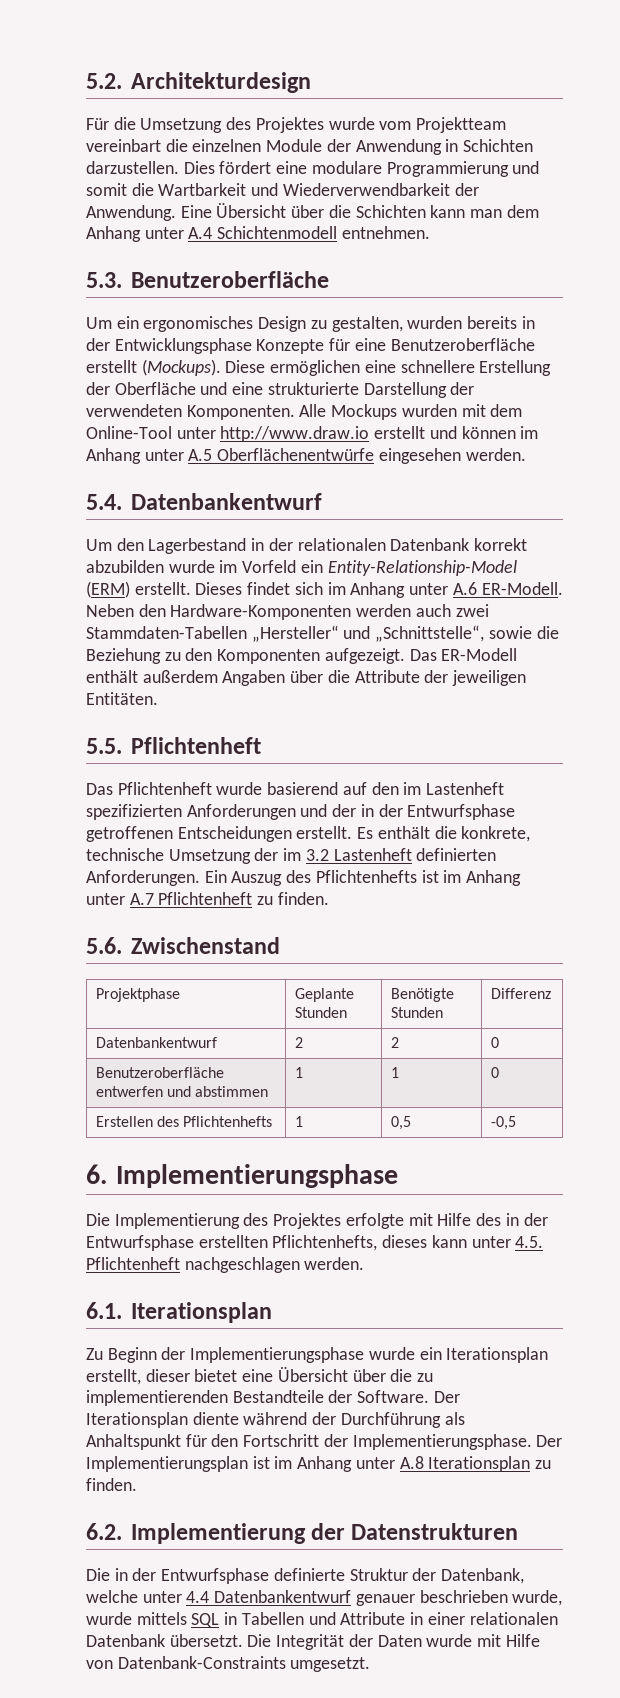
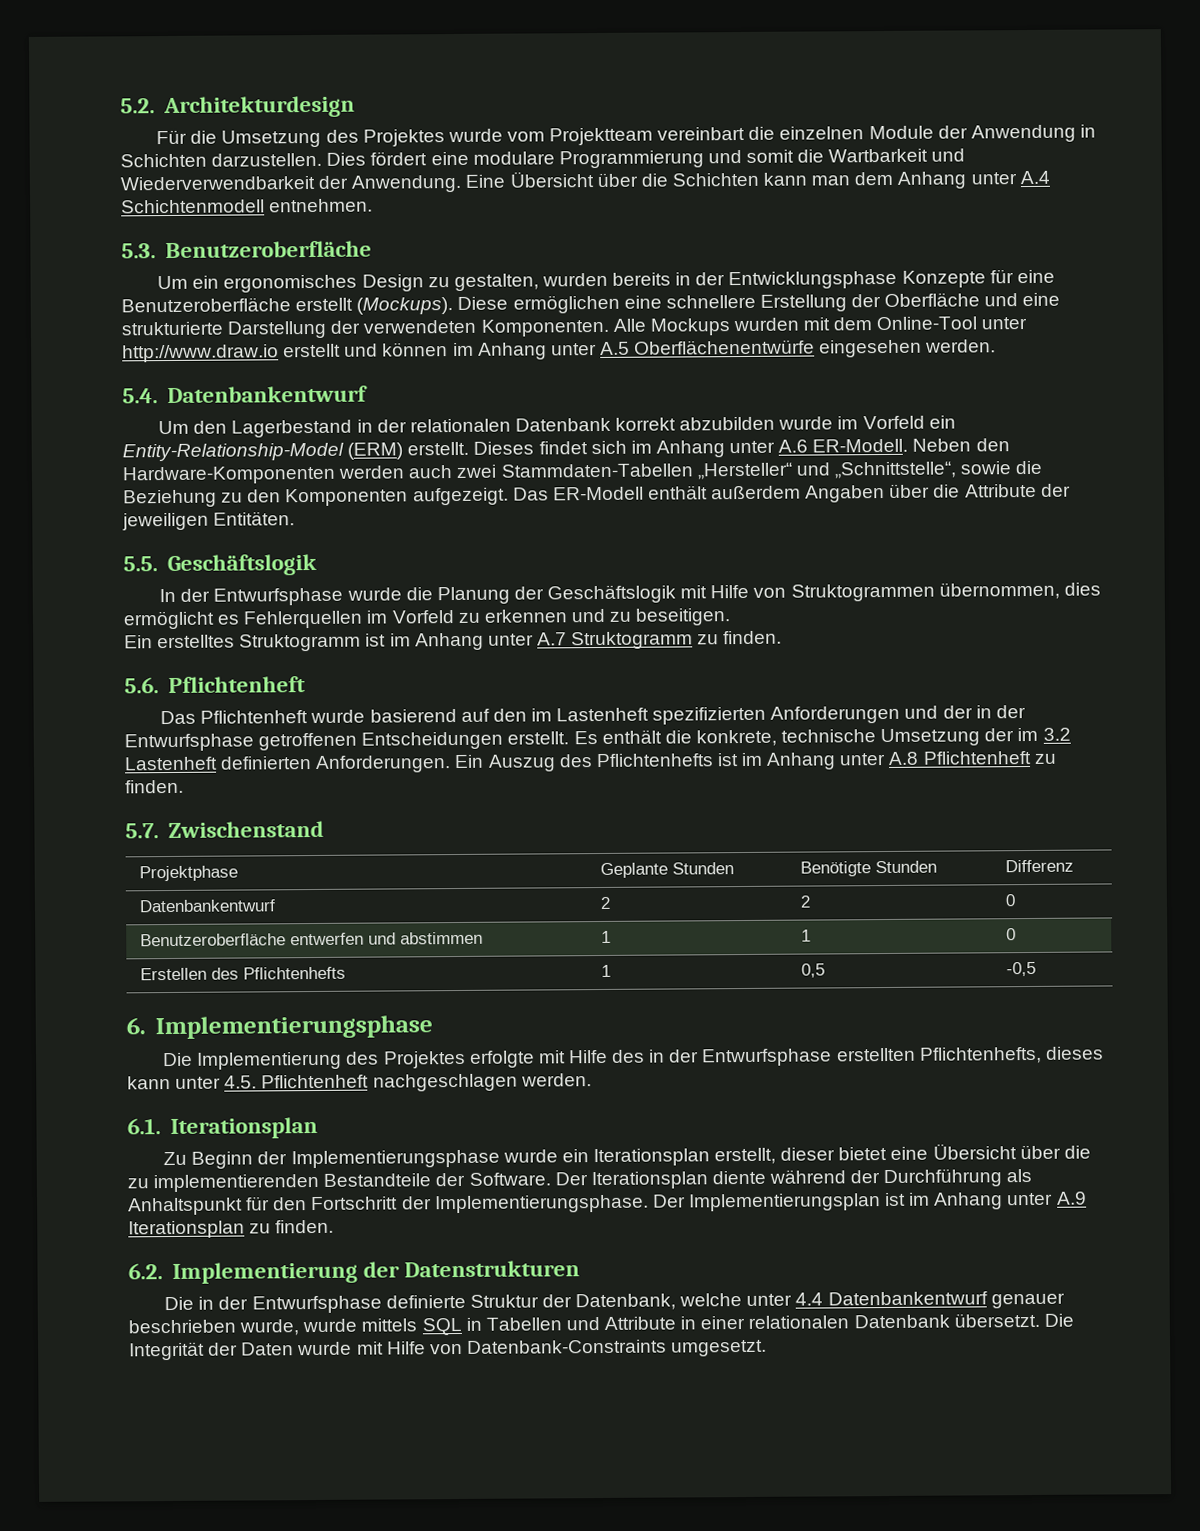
- 5.5. Pflichtenheft
+ 5.5. Geschäftslogik
+ In der Entwurfsphase wurde die Planung der Geschäftslogik mit Hilfe von Struktogrammen übernommen, dies ermöglicht es Fehlerquellen im Vorfeld zu erkennen und zu beseitigen.
+ Ein erstelltes Struktogramm ist im Anhang unter A.7 Struktogramm zu finden.
+ 5.6. Pflichtenheft
- Ein Auszug des Pflichtenhefts ist im Anhang unter A.7 Pflichtenheft zu finden.
+ Ein Auszug des Pflichtenhefts ist im Anhang unter A.8 Pflichtenheft zu finden.
- 5.6. Zwischenstand
+ 5.7. Zwischenstand
- Der Implementierungsplan ist im Anhang unter A.8 Iterationsplan zu finden.
+ Der Implementierungsplan ist im Anhang unter A.9 Iterationsplan zu finden.

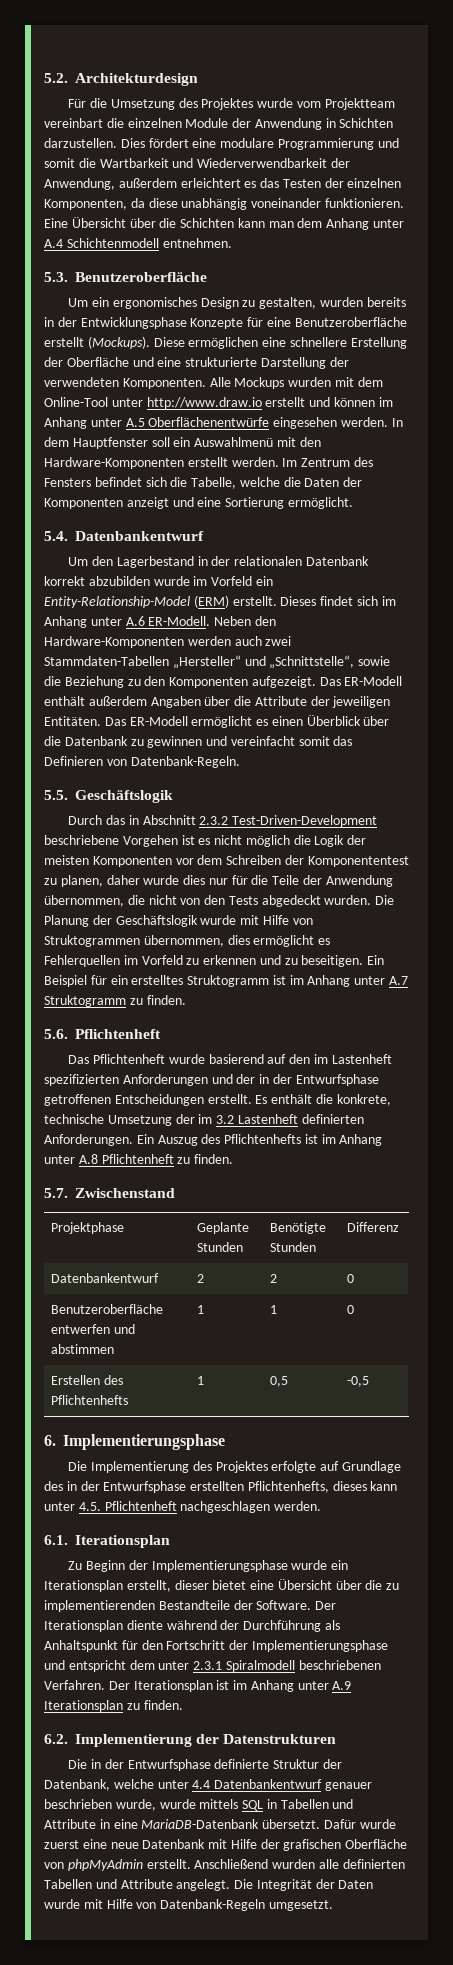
- Dies fördert eine modulare Programmierung und somit die Wartbarkeit und Wiederverwendbarkeit der Anwendung.
+ Dies fördert eine modulare Programmierung und somit die Wartbarkeit und Wiederverwendbarkeit der Anwendung, außerdem erleichtert es das Testen der einzelnen Komponenten, da diese unabhängig voneinander funktionieren.
+ In dem Hauptfenster soll ein Auswahlmenü mit den Hardware-Komponenten erstellt werden. Im Zentrum des Fensters befindet sich die Tabelle, welche die Daten der Komponenten anzeigt und eine Sortierung ermöglicht.
- Das ER-Modell enthält außerdem Angaben über die Attribute der jeweiligen Entitäten.
+ Das ER-Modell enthält außerdem Angaben über die Attribute der jeweiligen Entitäten. Das ER-Modell ermöglicht es einen Überblick über die Datenbank zu gewinnen und vereinfacht somit das Definieren von Datenbank-Regeln.
  5.5. Geschäftslogik
- In der Entwurfsphase wurde die Planung der Geschäftslogik mit Hilfe von Struktogrammen übernommen, dies ermöglicht es Fehlerquellen im Vorfeld zu erkennen und zu beseitigen.
- Ein erstelltes Struktogramm ist im Anhang unter A.7 Struktogramm zu finden.
+ Durch das in Abschnitt 2.3.2 Test-Driven-Development beschriebene Vorgehen ist es nicht möglich die Logik der meisten Komponenten vor dem Schreiben der Komponententest zu planen, daher wurde dies nur für die Teile der Anwendung übernommen, die nicht von den Tests abgedeckt wurden. Die Planung der Geschäftslogik wurde mit Hilfe von Struktogrammen übernommen, dies ermöglicht es Fehlerquellen im Vorfeld zu erkennen und zu beseitigen. Ein Beispiel für ein erstelltes Struktogramm ist im Anhang unter A.7 Struktogramm zu finden.
- Die Implementierung des Projektes erfolgte mit Hilfe des in der Entwurfsphase erstellten Pflichtenhefts, dieses kann unter 4.5. Pflichtenheft nachgeschlagen werden.
+ Die Implementierung des Projektes erfolgte auf Grundlage des in der Entwurfsphase erstellten Pflichtenhefts, dieses kann unter 4.5. Pflichtenheft nachgeschlagen werden.
- Der Iterationsplan diente während der Durchführung als Anhaltspunkt für den Fortschritt der Implementierungsphase. Der Implementierungsplan ist im Anhang unter A.9 Iterationsplan zu finden.
+ Der Iterationsplan diente während der Durchführung als Anhaltspunkt für den Fortschritt der Implementierungsphase und entspricht dem unter 2.3.1 Spiralmodell beschriebenen Verfahren. Der Iterationsplan ist im Anhang unter A.9 Iterationsplan zu finden.
- Die in der Entwurfsphase definierte Struktur der Datenbank, welche unter 4.4 Datenbankentwurf genauer beschrieben wurde, wurde mittels SQL in Tabellen und Attribute in einer relationalen Datenbank übersetzt.
+ Die in der Entwurfsphase definierte Struktur der Datenbank, welche unter 4.4 Datenbankentwurf genauer beschrieben wurde, wurde mittels SQL in Tabellen und Attribute in eine MariaDB-Datenbank übersetzt. Dafür wurde zuerst eine neue Datenbank mit Hilfe der grafischen Oberfläche von phpMyAdmin erstellt. Anschließend wurden alle definierten Tabellen und Attribute angelegt.
- Die Integrität der Daten wurde mit Hilfe von Datenbank-Constraints umgesetzt.
+ Die Integrität der Daten wurde mit Hilfe von Datenbank-Regeln umgesetzt.

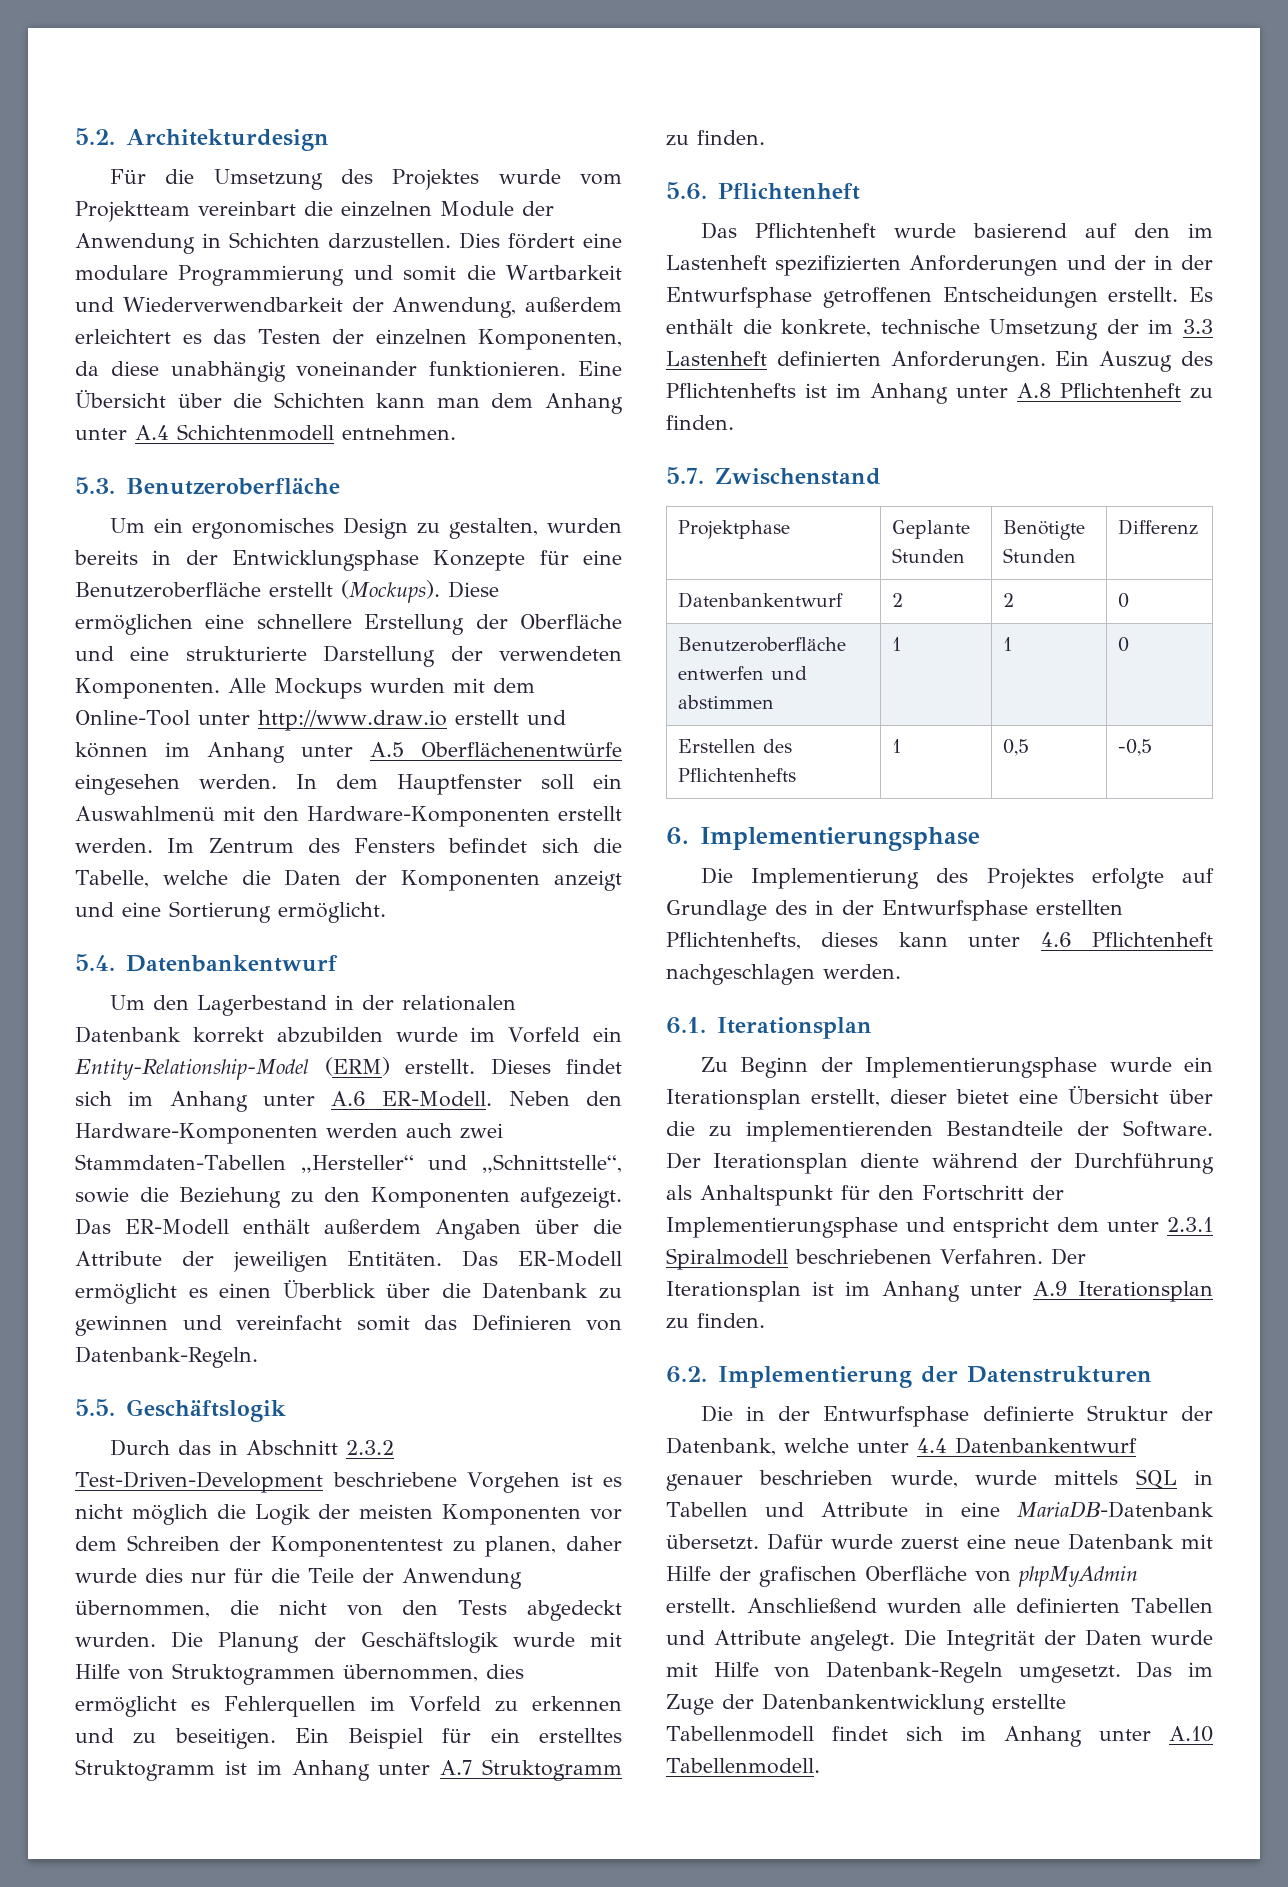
- Es enthält die konkrete, technische Umsetzung der im 3.2 Lastenheft definierten Anforderungen.
+ Es enthält die konkrete, technische Umsetzung der im 3.3 Lastenheft definierten Anforderungen.
- Die Implementierung des Projektes erfolgte auf Grundlage des in der Entwurfsphase erstellten Pflichtenhefts, dieses kann unter 4.5. Pflichtenheft nachgeschlagen werden.
+ Die Implementierung des Projektes erfolgte auf Grundlage des in der Entwurfsphase erstellten Pflichtenhefts, dieses kann unter 4.6 Pflichtenheft nachgeschlagen werden.
+ Das im Zuge der Datenbankentwicklung erstellte Tabellenmodell findet sich im Anhang unter A.10 Tabellenmodell.

